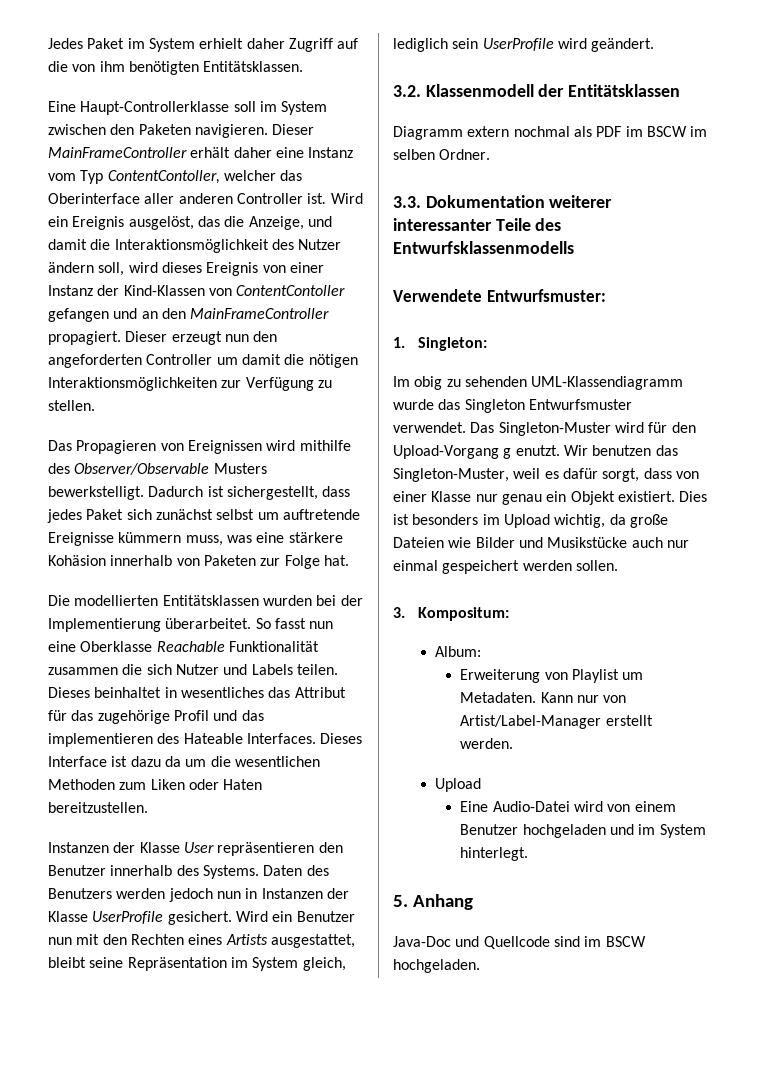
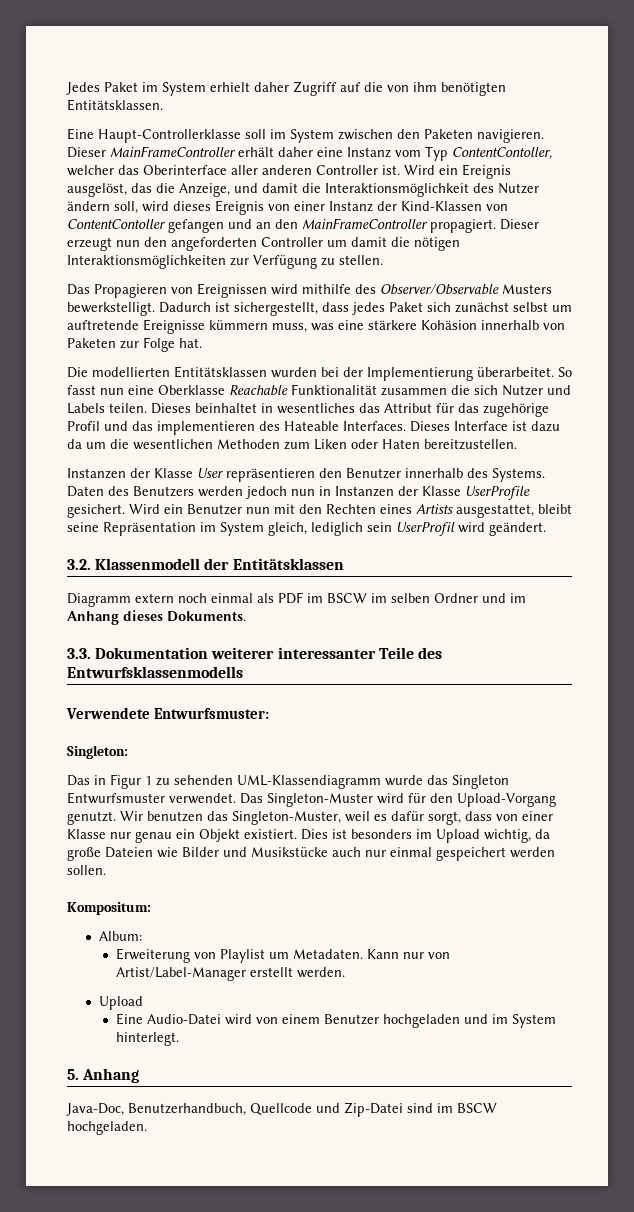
- Wird ein Benutzer nun mit den Rechten eines Artists ausgestattet, bleibt seine Repräsentation im System gleich, lediglich sein UserProfile wird geändert.
+ Wird ein Benutzer nun mit den Rechten eines Artists ausgestattet, bleibt seine Repräsentation im System gleich, lediglich sein UserProfil wird geändert.
- Diagramm extern nochmal als PDF im BSCW im selben Ordner.
+ Diagramm extern noch einmal als PDF im BSCW im selben Ordner und im Anhang dieses Dokuments.
- 1. Singleton:
+ Singleton:
- Im obig zu sehenden UML-Klassendiagramm wurde das Singleton Entwurfsmuster verwendet.
+ Das in Figur 1 zu sehenden UML-Klassendiagramm wurde das Singleton Entwurfsmuster verwendet.
- Das Singleton-Muster wird für den Upload-Vorgang g enutzt.
+ Das Singleton-Muster wird für den Upload-Vorgang genutzt.
- 3. Kompositum:
+ Kompositum:
- Java-Doc und Quellcode sind im BSCW hochgeladen.
+ Java-Doc, Benutzerhandbuch, Quellcode und Zip-Datei sind im BSCW hochgeladen.

